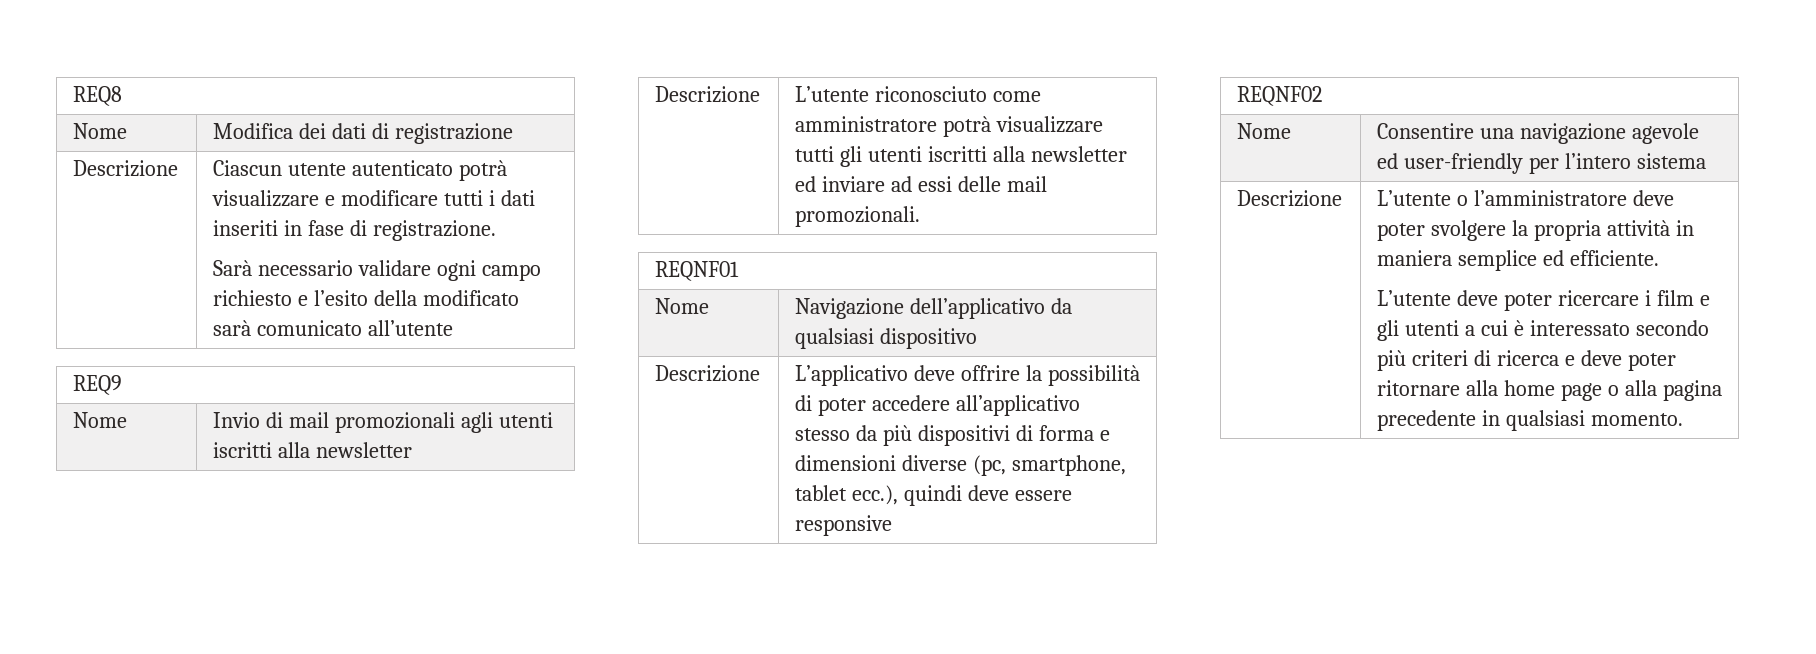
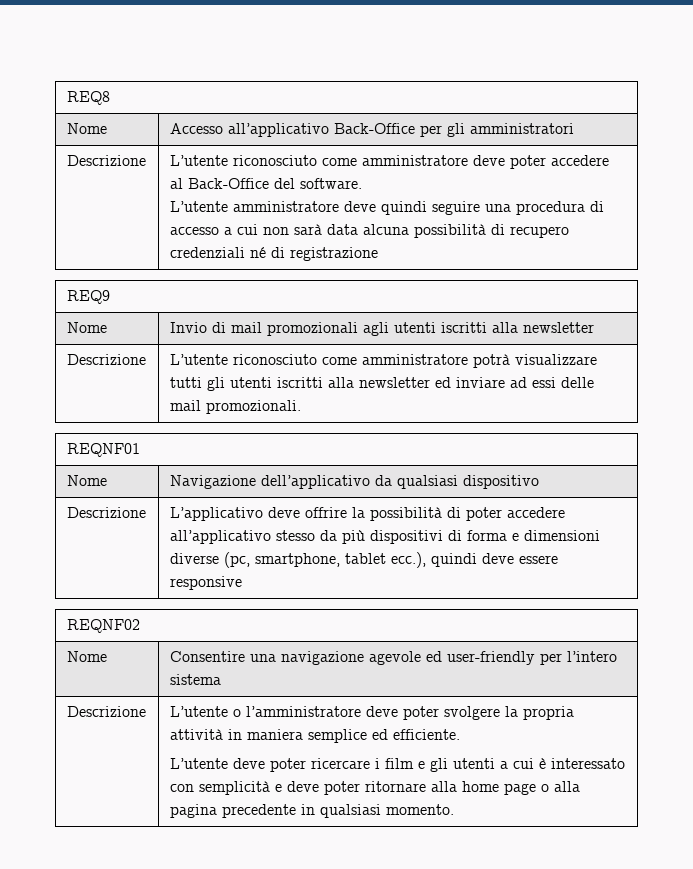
- Nome | Modifica dei dati di registrazione
- Descrizione | Ciascun utente autenticato potrà visualizzare e modificare tutti i dati inseriti in fase di registrazione.
- Sarà necessario validare ogni campo richiesto e l’esito della modificato sarà comunicato all’utente
+ Nome | Accesso all’applicativo Back-Office per gli amministratori
+ Descrizione | L’utente riconosciuto come amministratore deve poter accedere al Back-Office del software.
+ L’utente amministratore deve quindi seguire una procedura di accesso a cui non sarà data alcuna possibilità di recupero credenziali né di registrazione
- L’utente deve poter ricercare i film e gli utenti a cui è interessato secondo più criteri di ricerca e deve poter ritornare alla home page o alla pagina precedente in qualsiasi momento.
+ L’utente deve poter ricercare i film e gli utenti a cui è interessato con semplicità e deve poter ritornare alla home page o alla pagina precedente in qualsiasi momento.

